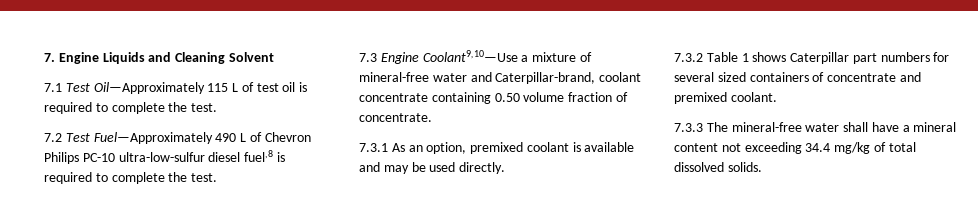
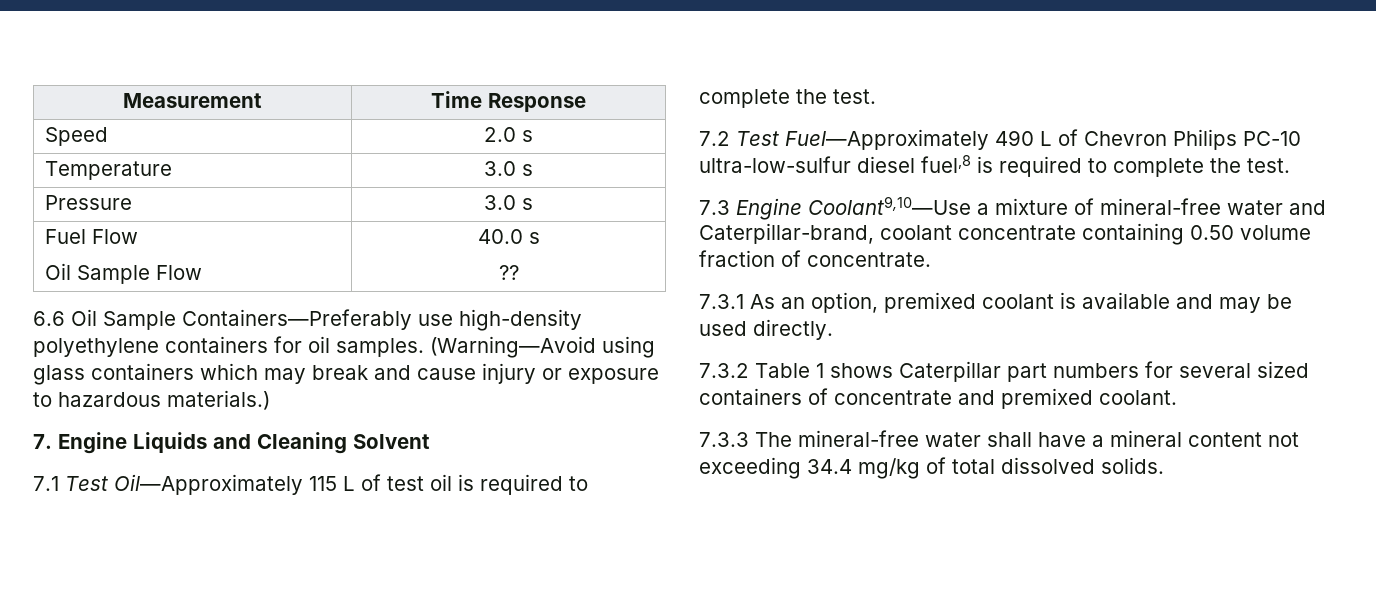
+ Measurement | Time Response
+ Speed | 2.0 s
+ Temperature | 3.0 s
+ Pressure | 3.0 s
+ Fuel Flow
+ Oil Sample Flow | 40.0 s
+ ??
+ 6.6 Oil Sample Containers—Preferably use high-density polyethylene containers for oil samples. (Warning—Avoid using glass containers which may break and cause injury or exposure to hazardous materials.)

